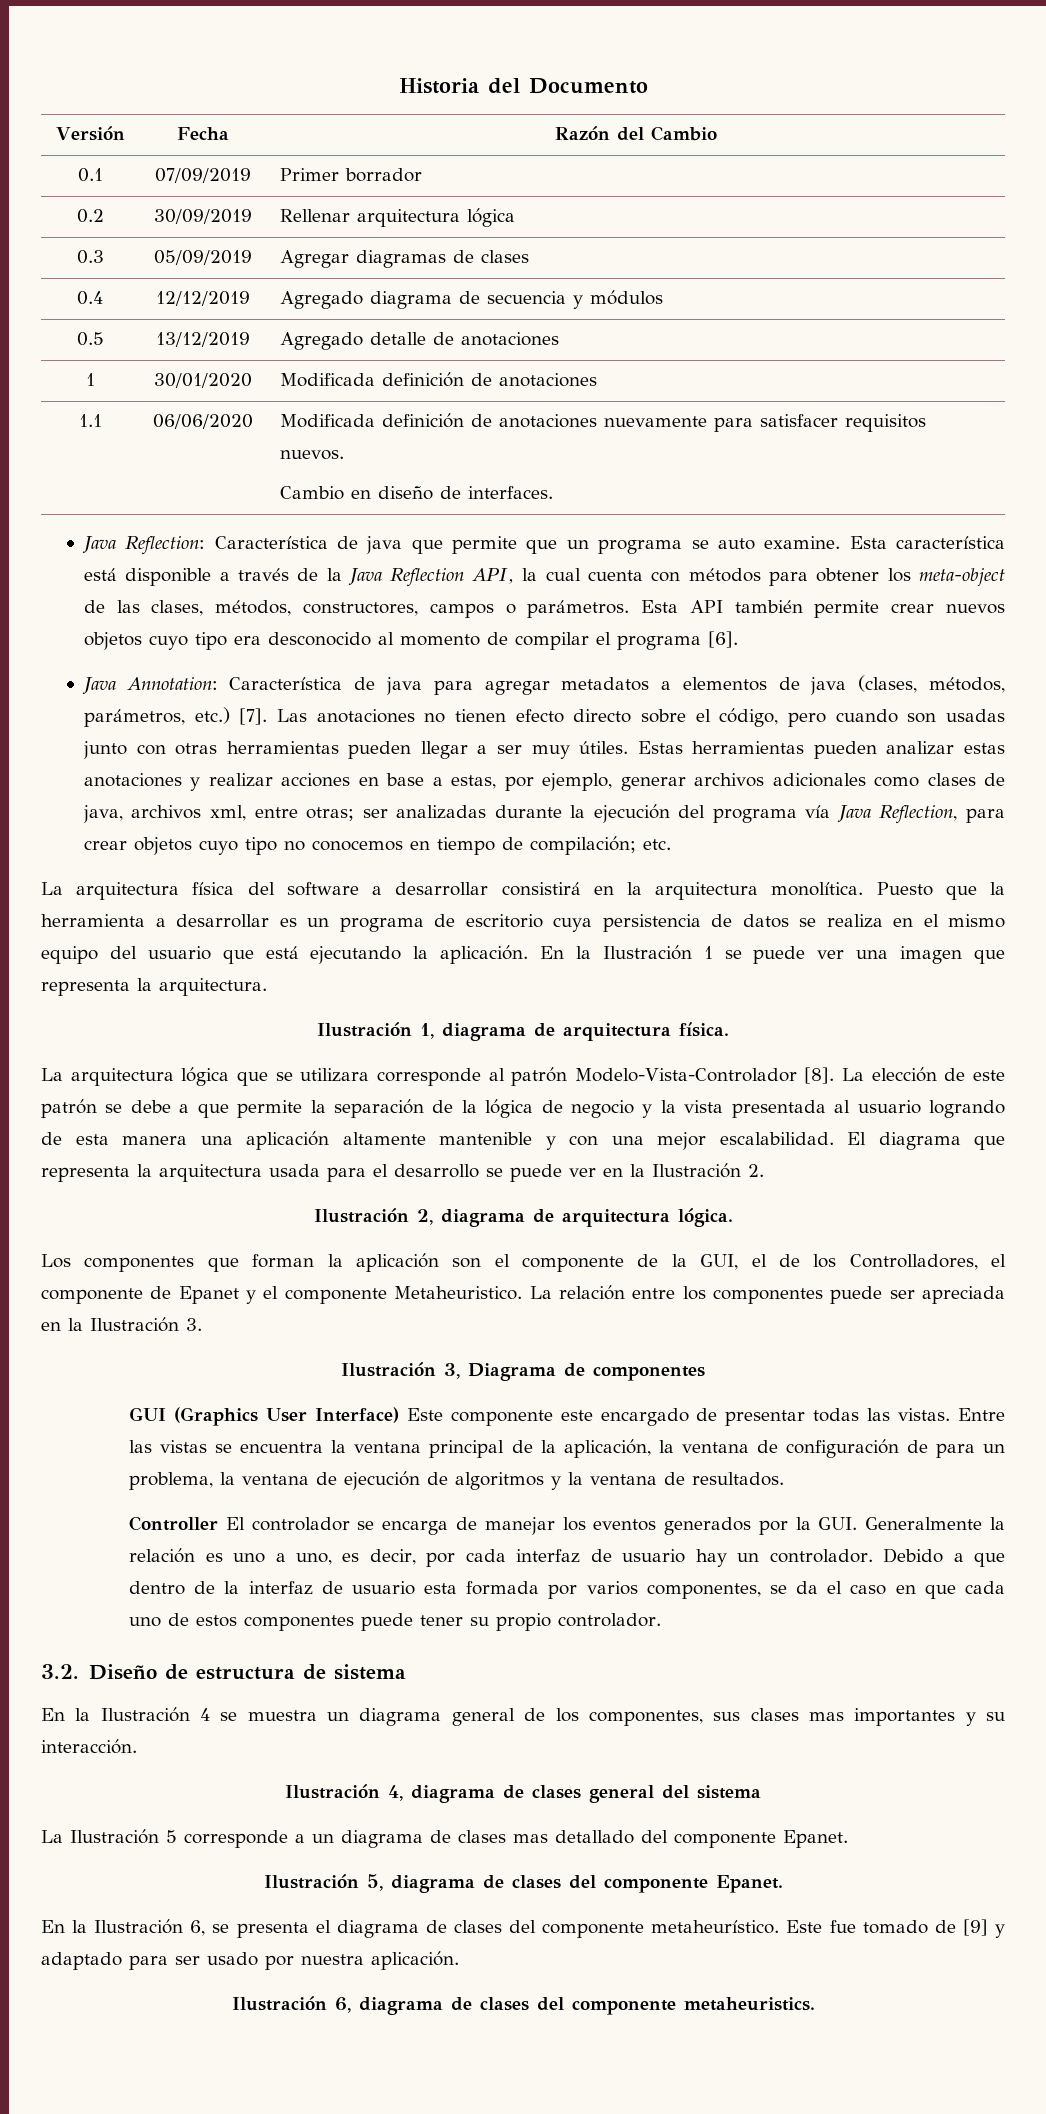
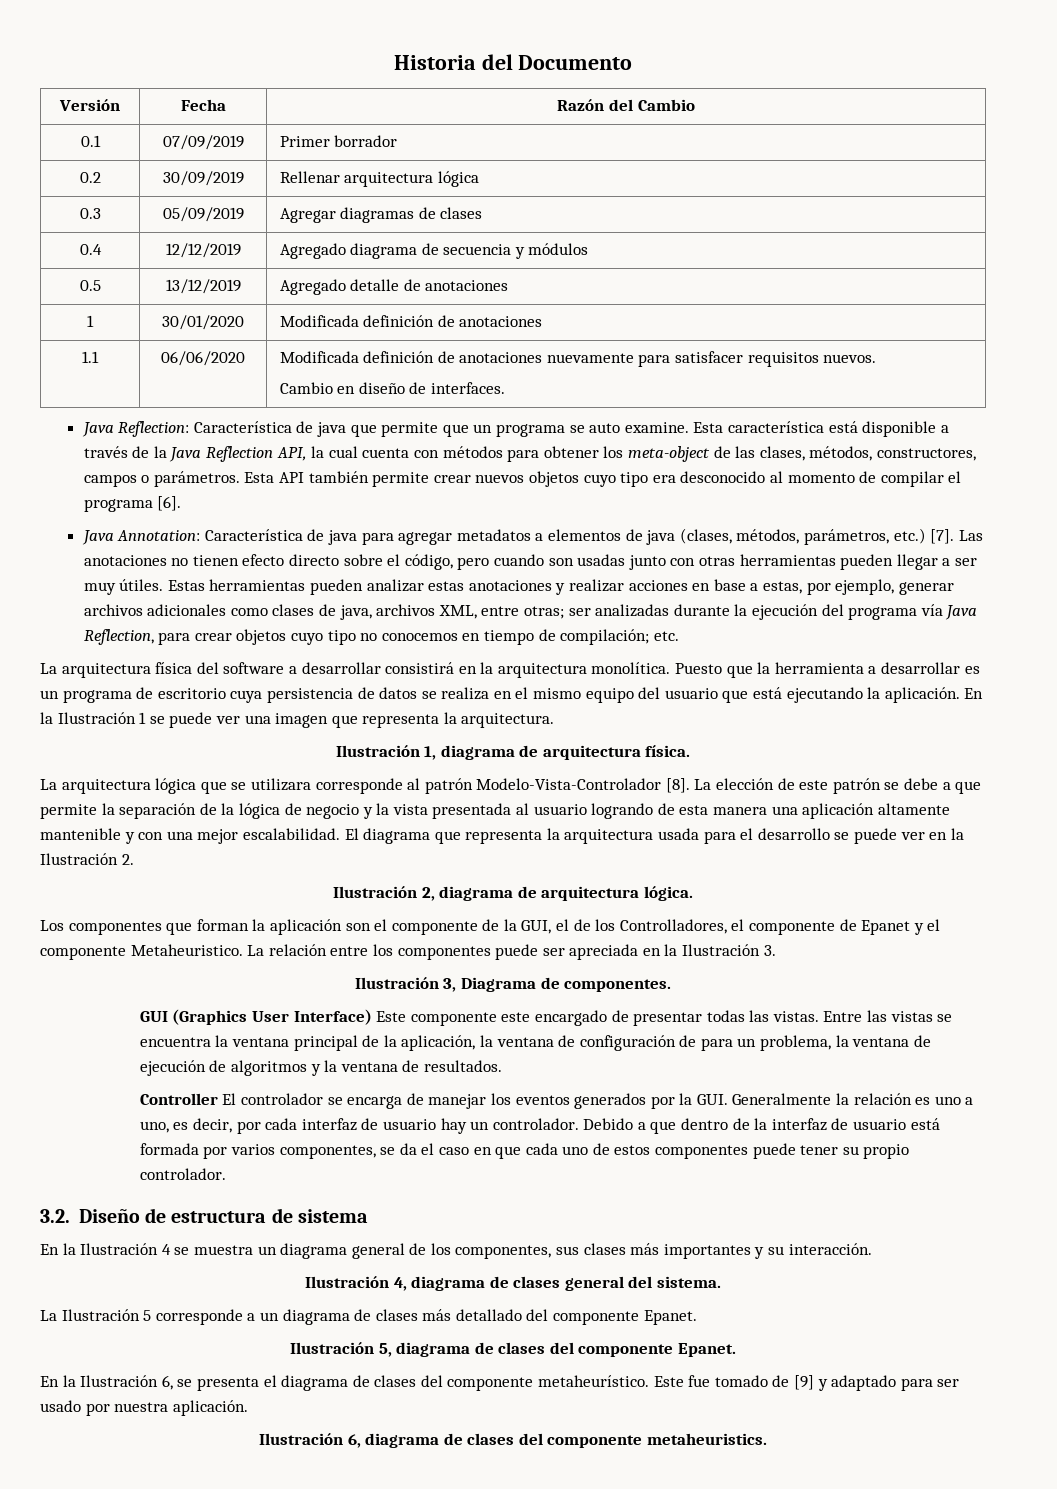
- Estas herramientas pueden analizar estas anotaciones y realizar acciones en base a estas, por ejemplo, generar archivos adicionales como clases de java, archivos xml, entre otras; ser analizadas durante la ejecución del programa vía Java Reflection, para crear objetos cuyo tipo no conocemos en tiempo de compilación; etc.
+ Estas herramientas pueden analizar estas anotaciones y realizar acciones en base a estas, por ejemplo, generar archivos adicionales como clases de java, archivos XML, entre otras; ser analizadas durante la ejecución del programa vía Java Reflection, para crear objetos cuyo tipo no conocemos en tiempo de compilación; etc.
- Ilustración 3, Diagrama de componentes
+ Ilustración 3, Diagrama de componentes.
- Debido a que dentro de la interfaz de usuario esta formada por varios componentes, se da el caso en que cada uno de estos componentes puede tener su propio controlador.
+ Debido a que dentro de la interfaz de usuario está formada por varios componentes, se da el caso en que cada uno de estos componentes puede tener su propio controlador.
- En la Ilustración 4 se muestra un diagrama general de los componentes, sus clases mas importantes y su interacción.
+ En la Ilustración 4 se muestra un diagrama general de los componentes, sus clases más importantes y su interacción.
- Ilustración 4, diagrama de clases general del sistema
+ Ilustración 4, diagrama de clases general del sistema.
- La Ilustración 5 corresponde a un diagrama de clases mas detallado del componente Epanet.
+ La Ilustración 5 corresponde a un diagrama de clases más detallado del componente Epanet.

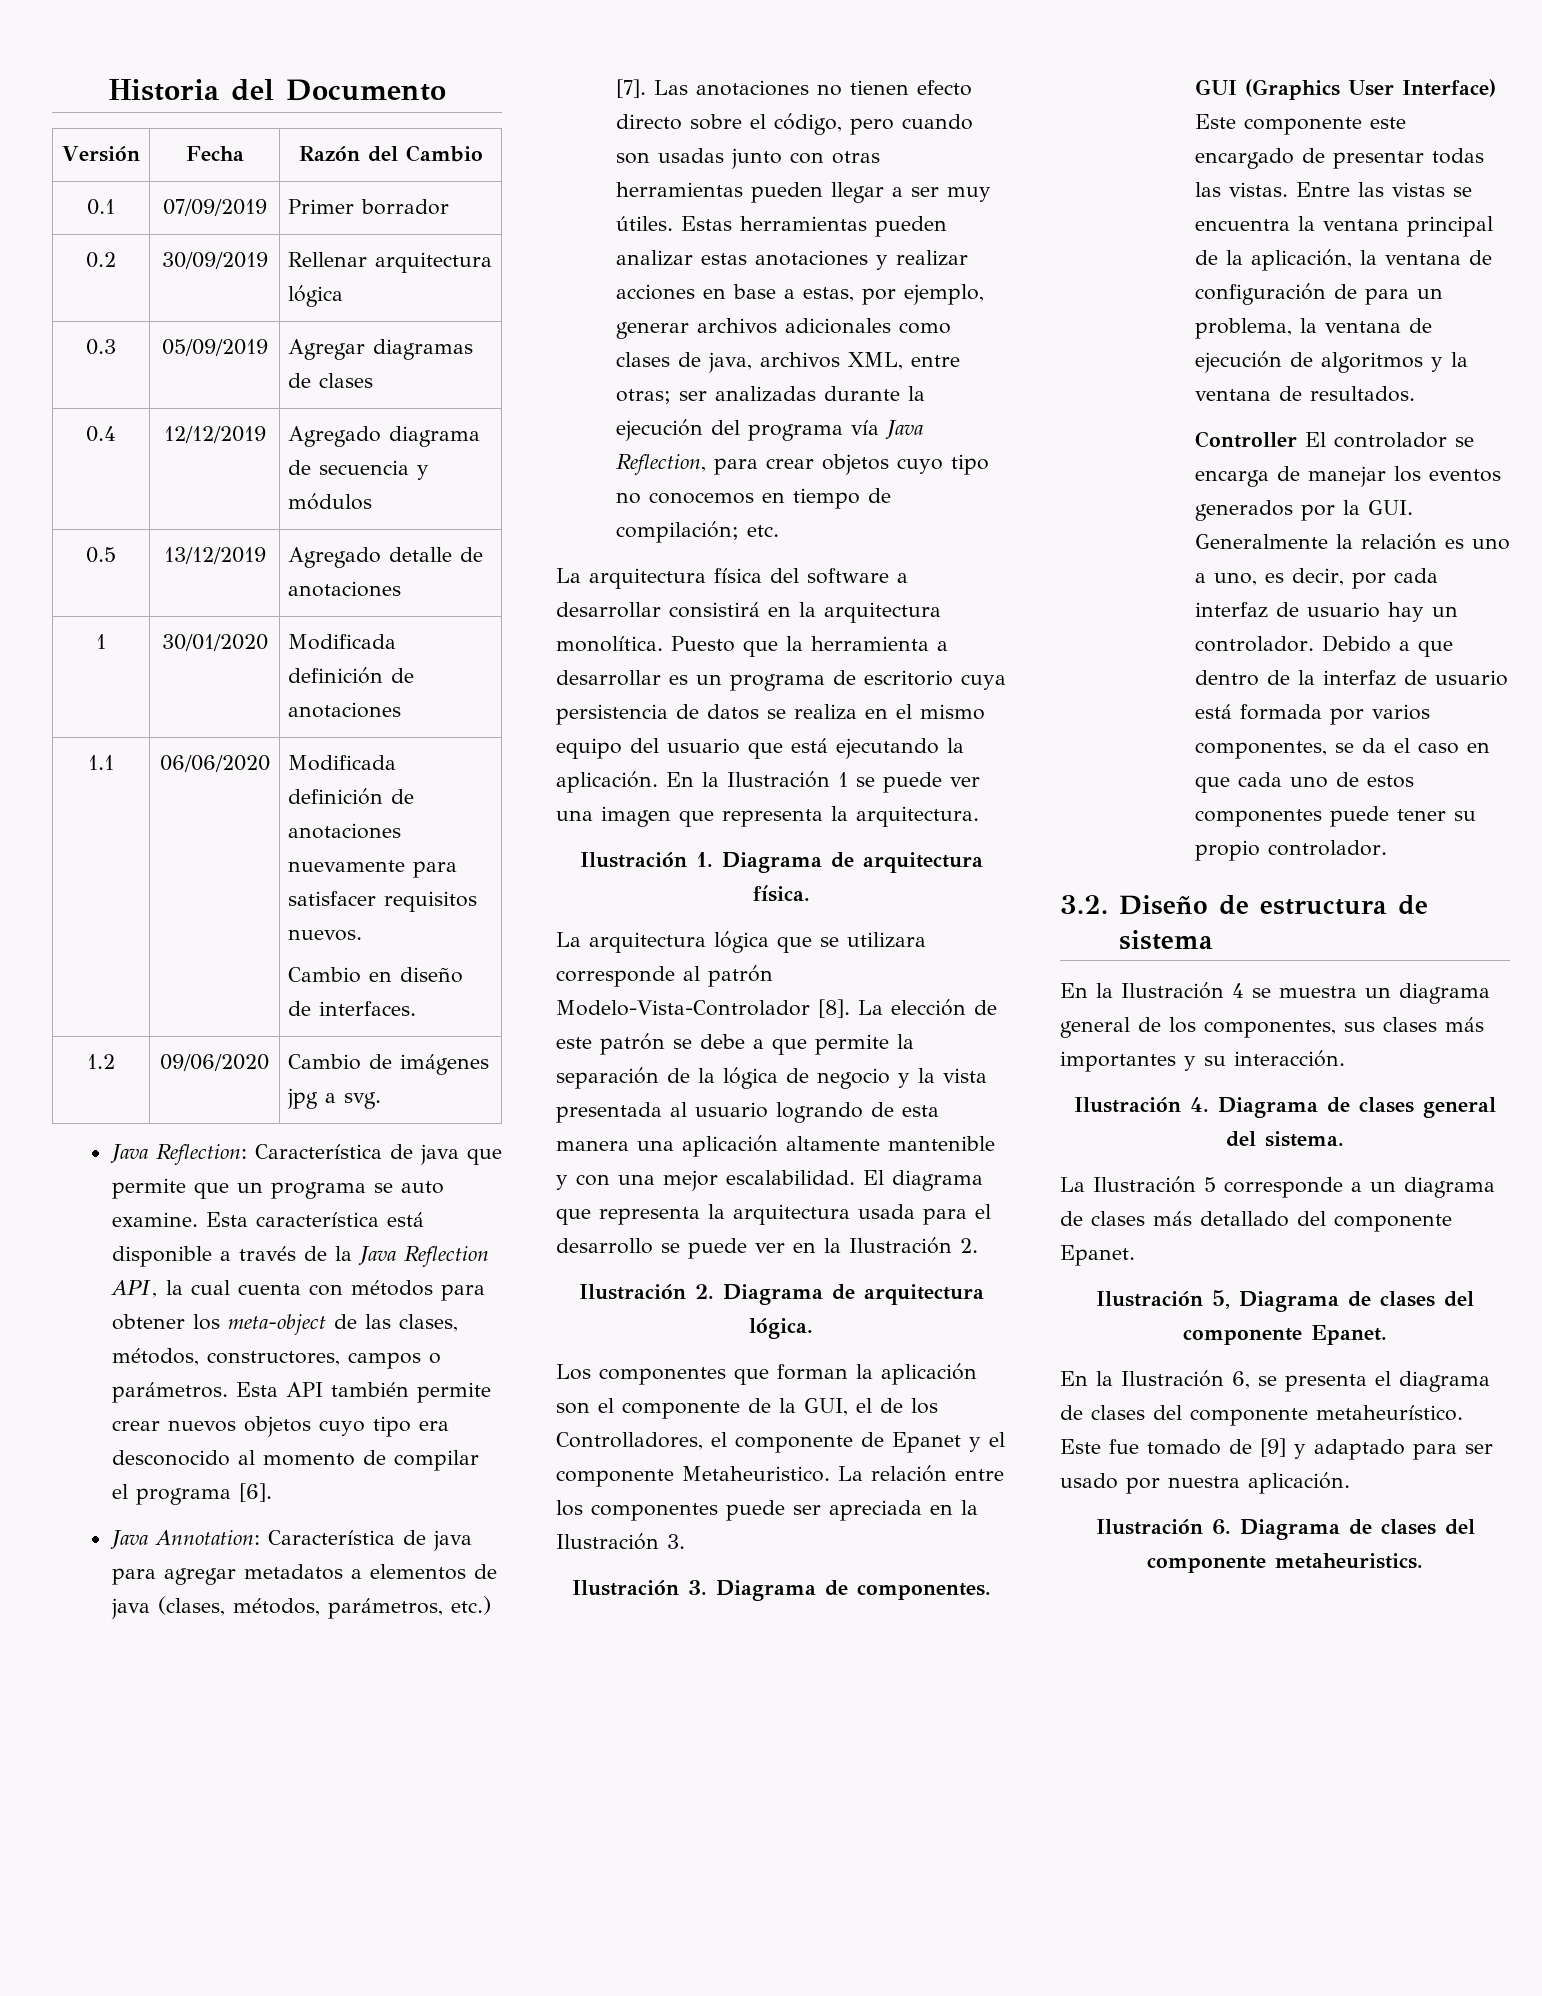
+ 1.2 | 09/06/2020 | Cambio de imágenes jpg a svg.
- Ilustración 1, diagrama de arquitectura física.
+ Ilustración 1. Diagrama de arquitectura física.
- Ilustración 2, diagrama de arquitectura lógica.
+ Ilustración 2. Diagrama de arquitectura lógica.
- Ilustración 3, Diagrama de componentes.
+ Ilustración 3. Diagrama de componentes.
- Ilustración 4, diagrama de clases general del sistema.
+ Ilustración 4. Diagrama de clases general del sistema.
- Ilustración 5, diagrama de clases del componente Epanet.
+ Ilustración 5, Diagrama de clases del componente Epanet.
- Ilustración 6, diagrama de clases del componente metaheuristics.
+ Ilustración 6. Diagrama de clases del componente metaheuristics.

